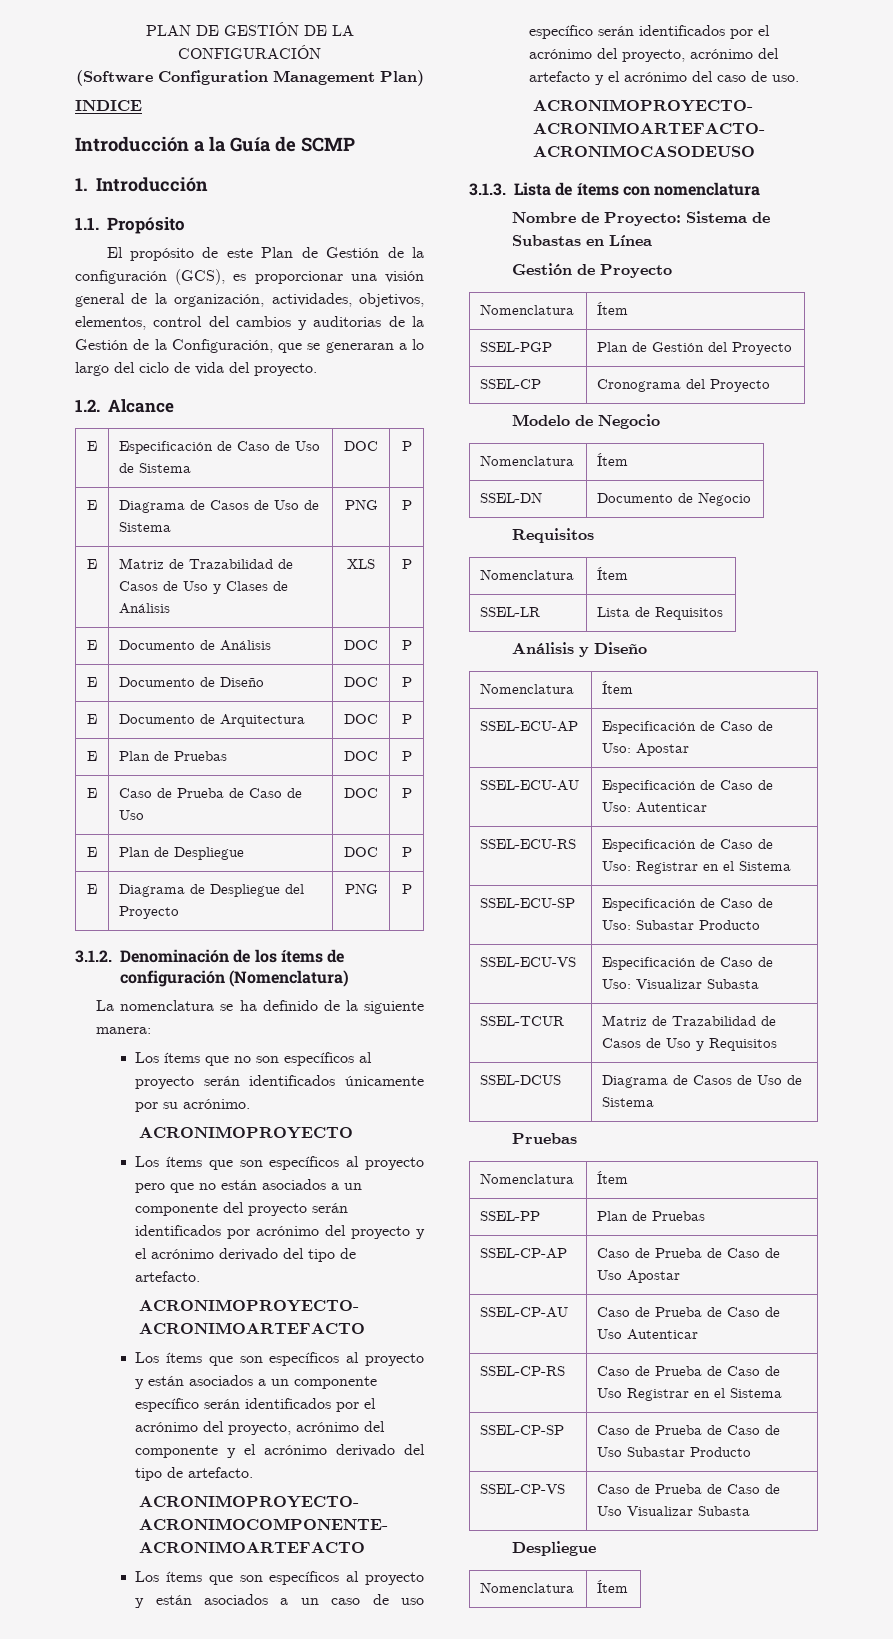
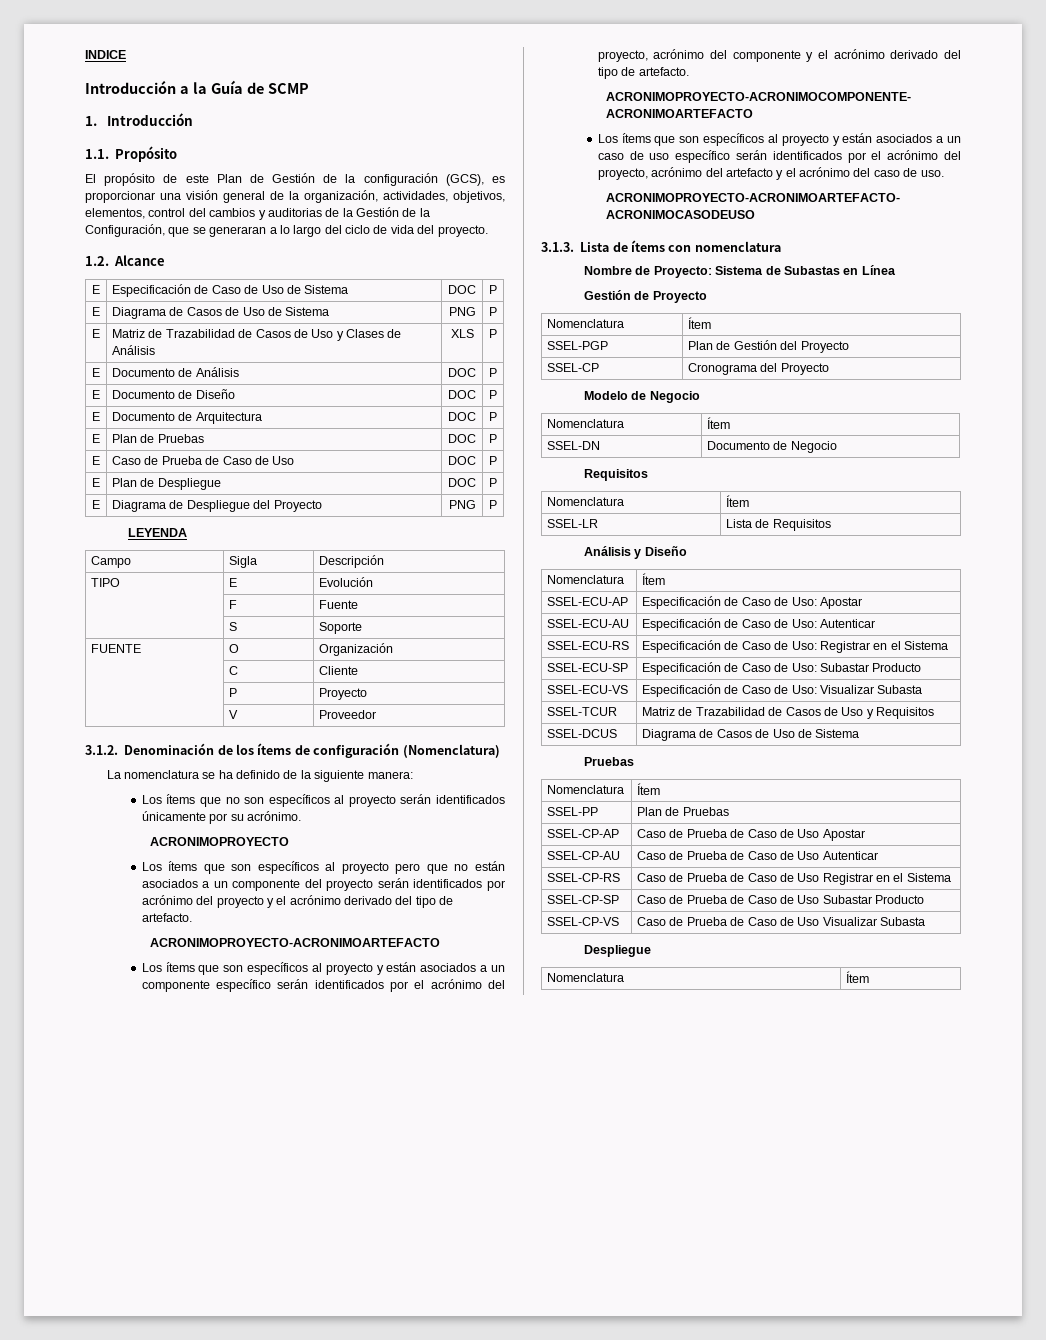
- PLAN DE GESTIÓN DE LA CONFIGURACIÓN
- (Software Configuration Management Plan)
+ LEYENDA
+ Campo | Sigla | Descripción
+ TIPO | E | Evolución
+ | F | Fuente
+ | S | Soporte
+ FUENTE | O | Organización
+ | C | Cliente
+ | P | Proyecto
+ | V | Proveedor

